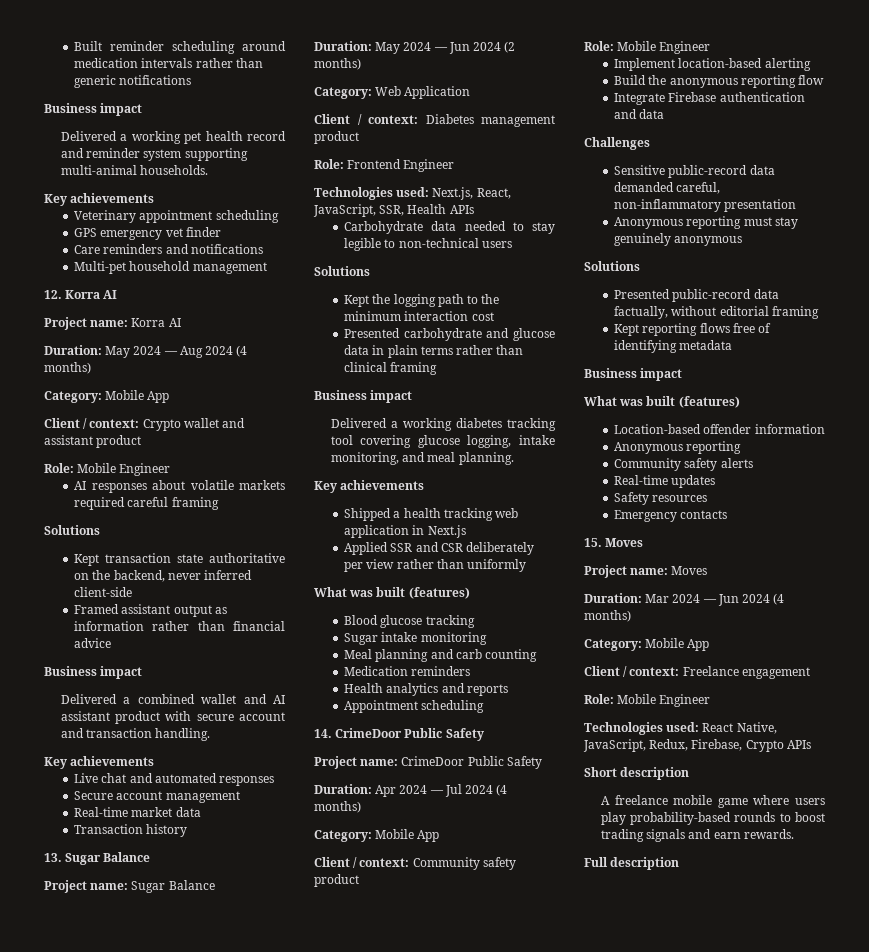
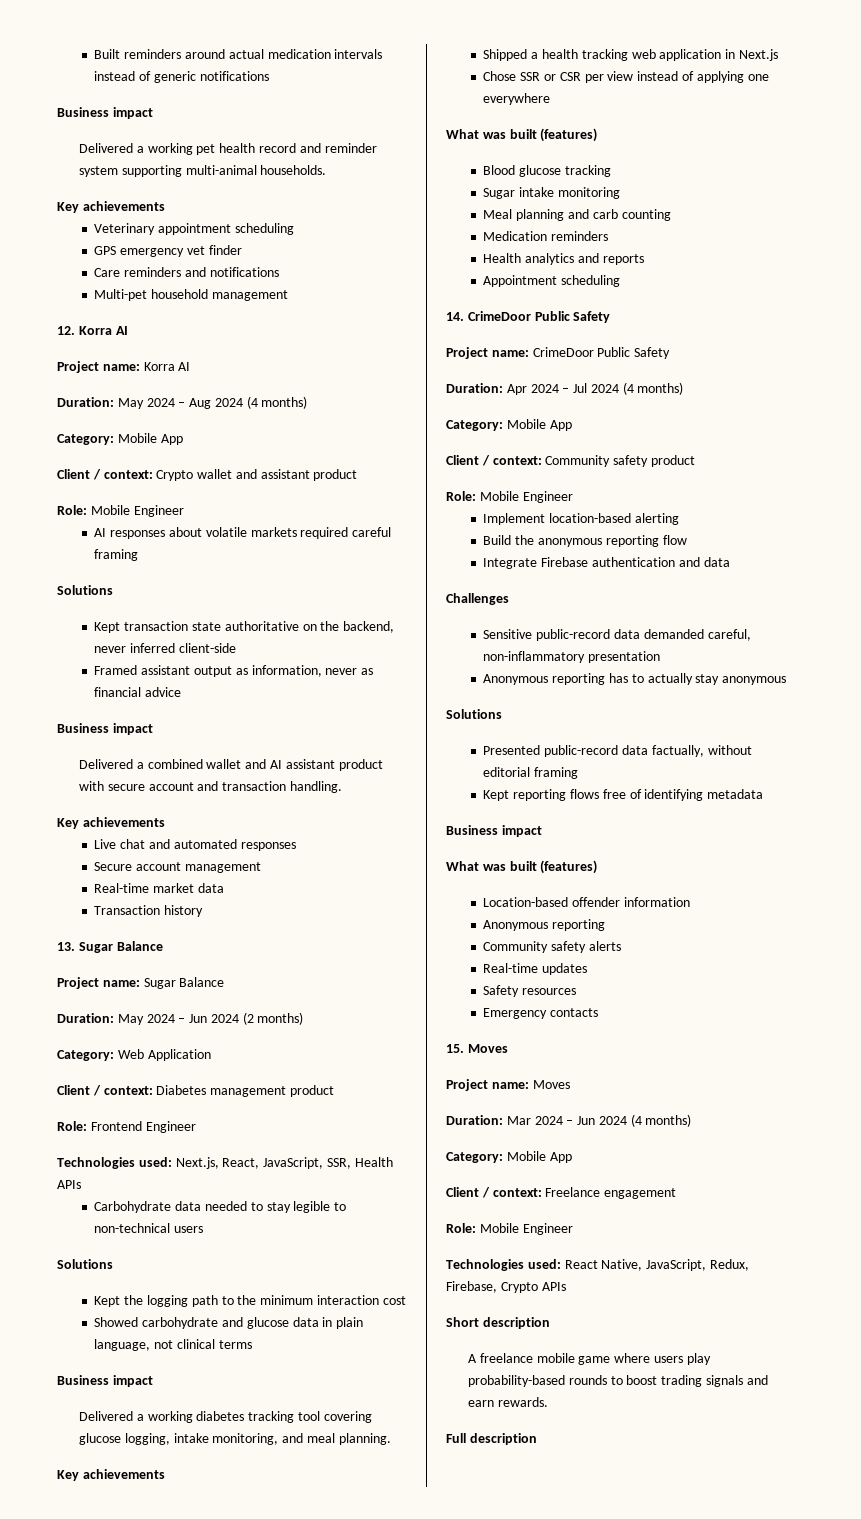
- Built reminder scheduling around medication intervals rather than generic notifications
+ Built reminders around actual medication intervals instead of generic notifications
- Duration: May 2024 — Aug 2024 (4 months)
+ Duration: May 2024 – Aug 2024 (4 months)
- Framed assistant output as information rather than financial advice
+ Framed assistant output as information, never as financial advice
- Duration: May 2024 — Jun 2024 (2 months)
+ Duration: May 2024 – Jun 2024 (2 months)
- Presented carbohydrate and glucose data in plain terms rather than clinical framing
+ Showed carbohydrate and glucose data in plain language, not clinical terms
- Applied SSR and CSR deliberately per view rather than uniformly
+ Chose SSR or CSR per view instead of applying one everywhere
- Duration: Apr 2024 — Jul 2024 (4 months)
+ Duration: Apr 2024 – Jul 2024 (4 months)
- Anonymous reporting must stay genuinely anonymous
+ Anonymous reporting has to actually stay anonymous
- Duration: Mar 2024 — Jun 2024 (4 months)
+ Duration: Mar 2024 – Jun 2024 (4 months)

